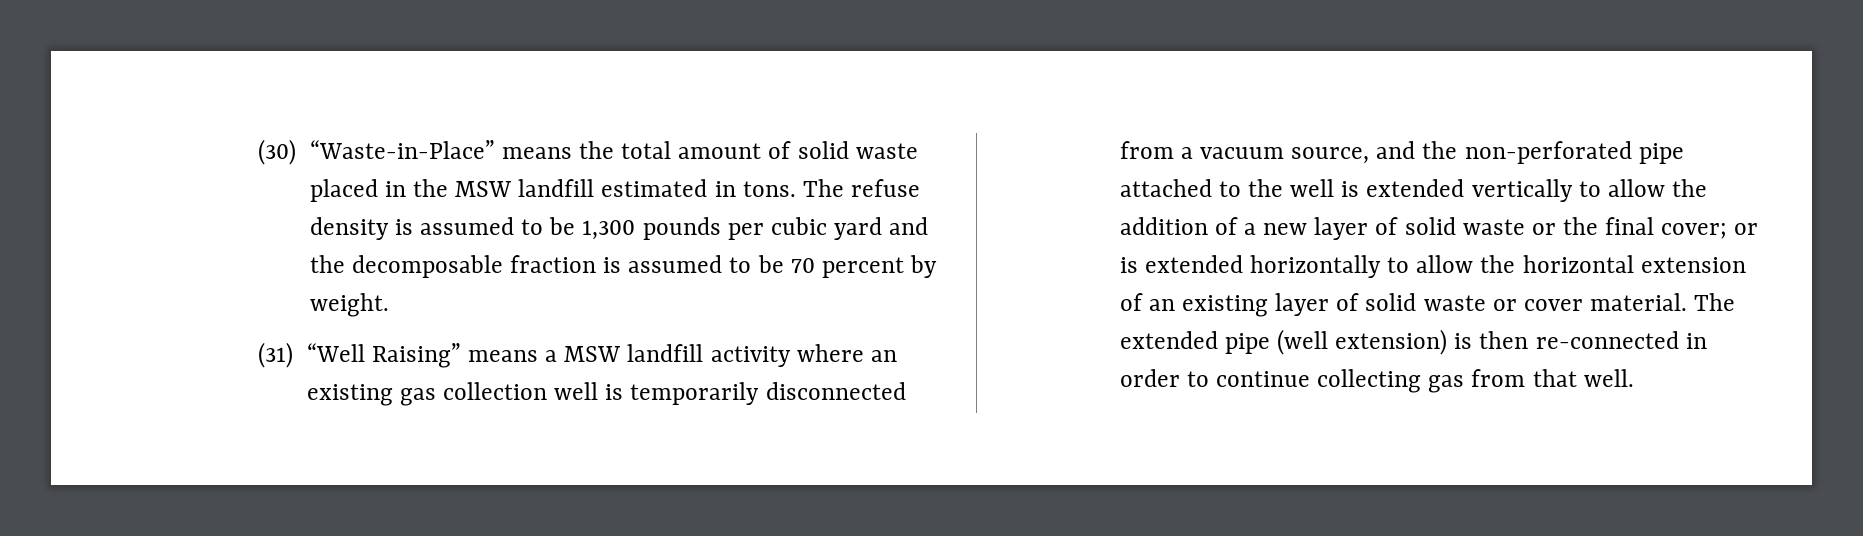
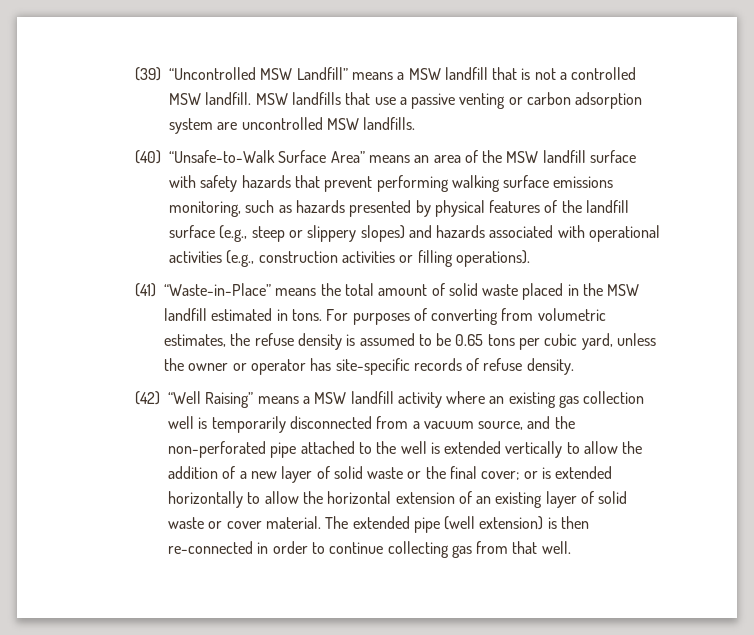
- (30) “Waste-in-Place” means the total amount of solid waste placed in the MSW landfill estimated in tons.
+ (39) “Uncontrolled MSW Landfill” means a MSW landfill that is not a controlled MSW landfill. MSW landfills that use a passive venting or carbon adsorption system are uncontrolled MSW landfills.
+ (40) “Unsafe-to-Walk Surface Area” means an area of the MSW landfill surface with safety hazards that prevent performing walking surface emissions monitoring, such as hazards presented by physical features of the landfill surface (e.g., steep or slippery slopes) and hazards associated with operational activities (e.g., construction activities or filling operations).
+ (41) “Waste-in-Place” means the total amount of solid waste placed in the MSW landfill estimated in tons.
- The refuse density is assumed to be 1,300 pounds per cubic yard and the decomposable fraction is assumed to be 70 percent by weight.
- (31) “Well Raising” means a MSW landfill activity where an existing gas collection well is temporarily disconnected from a vacuum source, and the non-perforated pipe attached to the well is extended vertically to allow the addition of a new layer of solid waste or the final cover;
+ For purposes of converting from volumetric estimates, the refuse density is assumed to be 0.65 tons per cubic yard, unless the owner or operator has site-specific records of refuse density.
+ (42) “Well Raising” means a MSW landfill activity where an existing gas collection well is temporarily disconnected from a vacuum source, and the non-perforated pipe attached to the well is extended vertically to allow the addition of a new layer of solid waste or the final cover;

